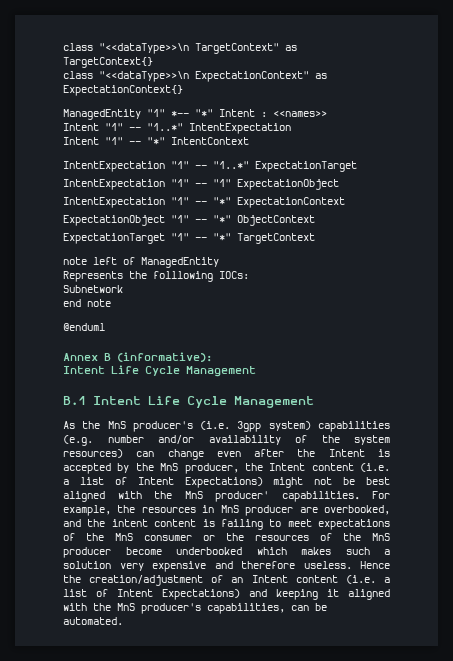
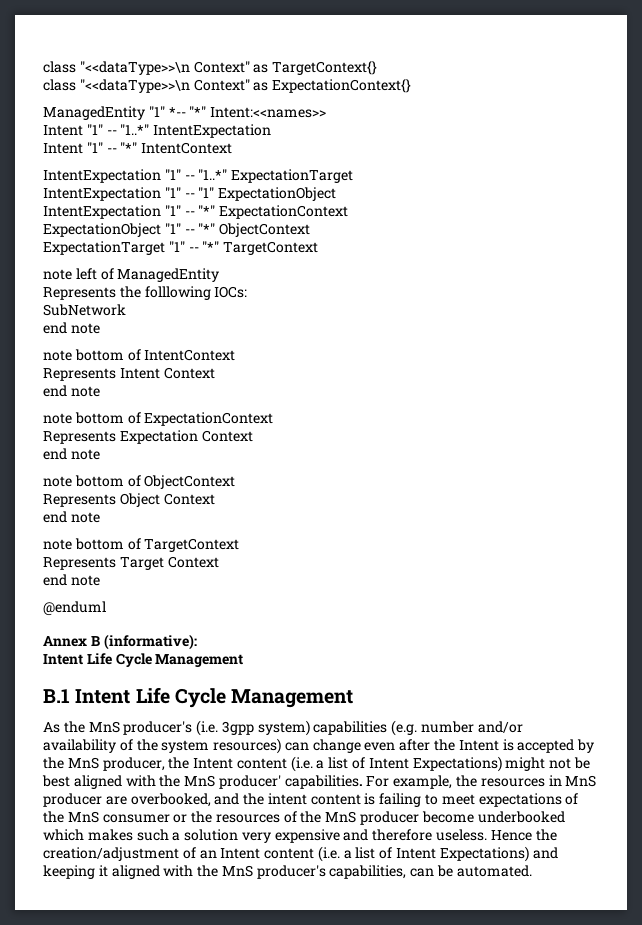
- class "<<dataType>>\n TargetContext" as TargetContext{}
+ class "<<dataType>>\n Context" as TargetContext{}
- class "<<dataType>>\n ExpectationContext" as ExpectationContext{}
+ class "<<dataType>>\n Context" as ExpectationContext{}
- ManagedEntity "1" *-- "*" Intent : <<names>>
+ ManagedEntity "1" *-- "*" Intent:<<names>>
- Subnetwork
+ SubNetwork
+ end note
+ note bottom of IntentContext
+ Represents Intent Context
+ end note
+ note bottom of ExpectationContext
+ Represents Expectation Context
+ end note
+ note bottom of ObjectContext
+ Represents Object Context
+ end note
+ note bottom of TargetContext
+ Represents Target Context

